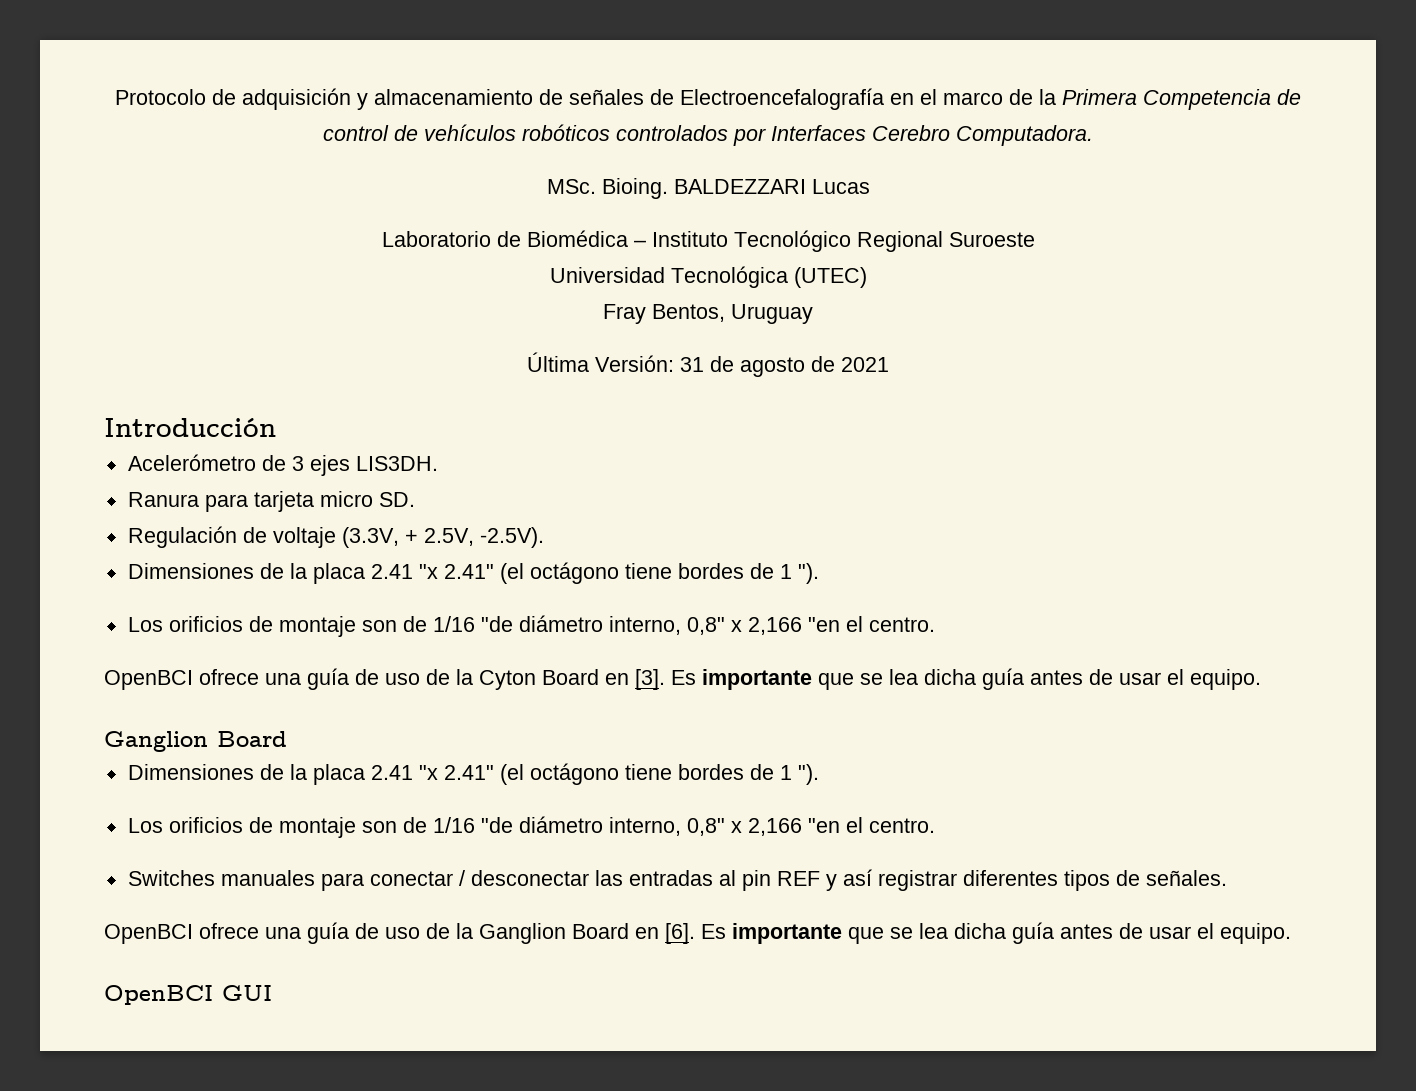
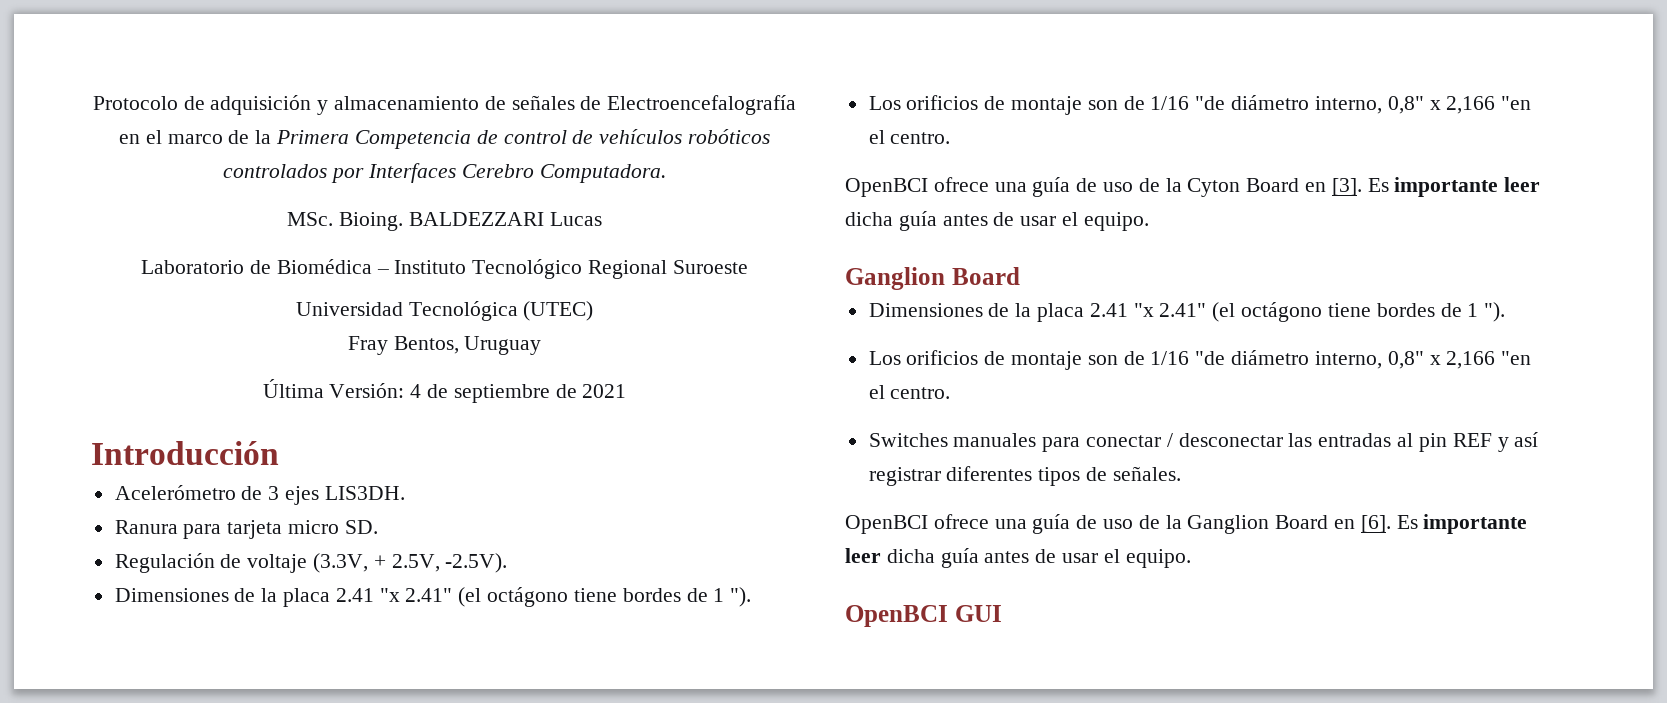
- Última Versión: 31 de agosto de 2021
+ Última Versión: 4 de septiembre de 2021
- OpenBCI ofrece una guía de uso de la Cyton Board en [3]. Es importante que se lea dicha guía antes de usar el equipo.
+ OpenBCI ofrece una guía de uso de la Cyton Board en [3]. Es importante leer dicha guía antes de usar el equipo.
- OpenBCI ofrece una guía de uso de la Ganglion Board en [6]. Es importante que se lea dicha guía antes de usar el equipo.
+ OpenBCI ofrece una guía de uso de la Ganglion Board en [6]. Es importante leer dicha guía antes de usar el equipo.

